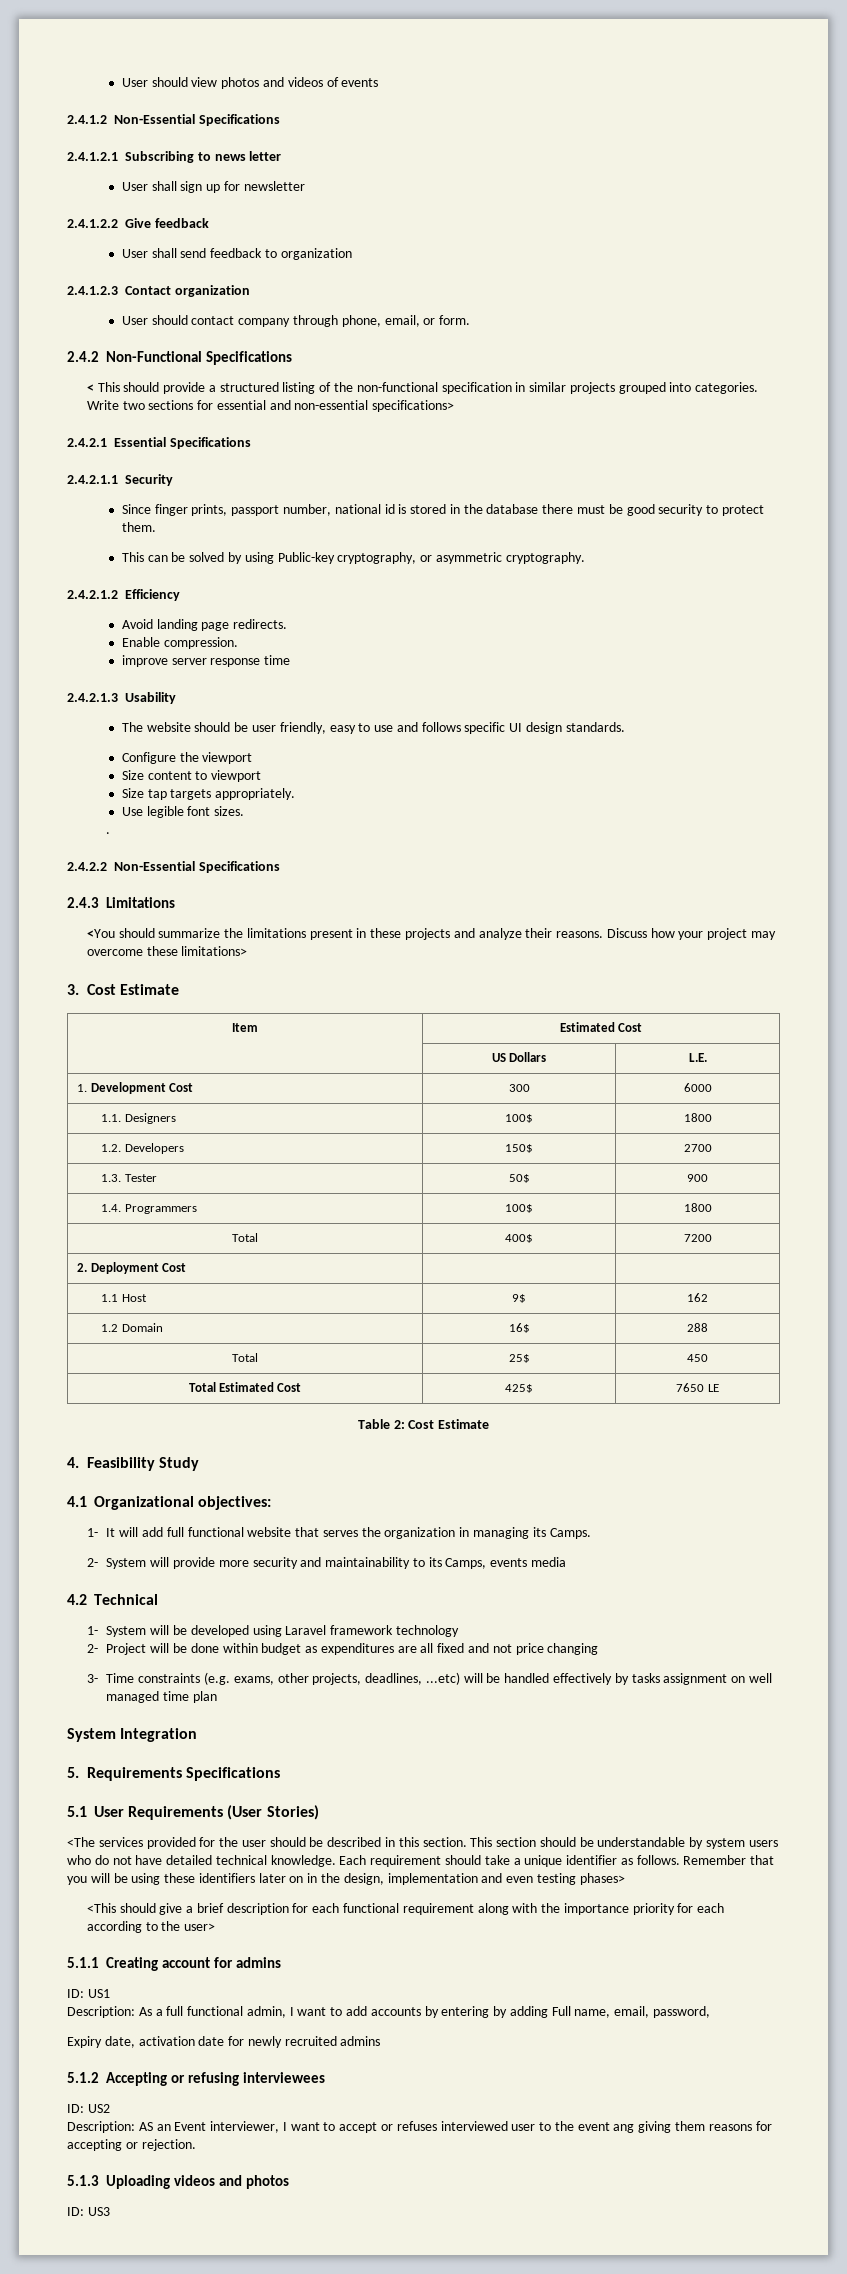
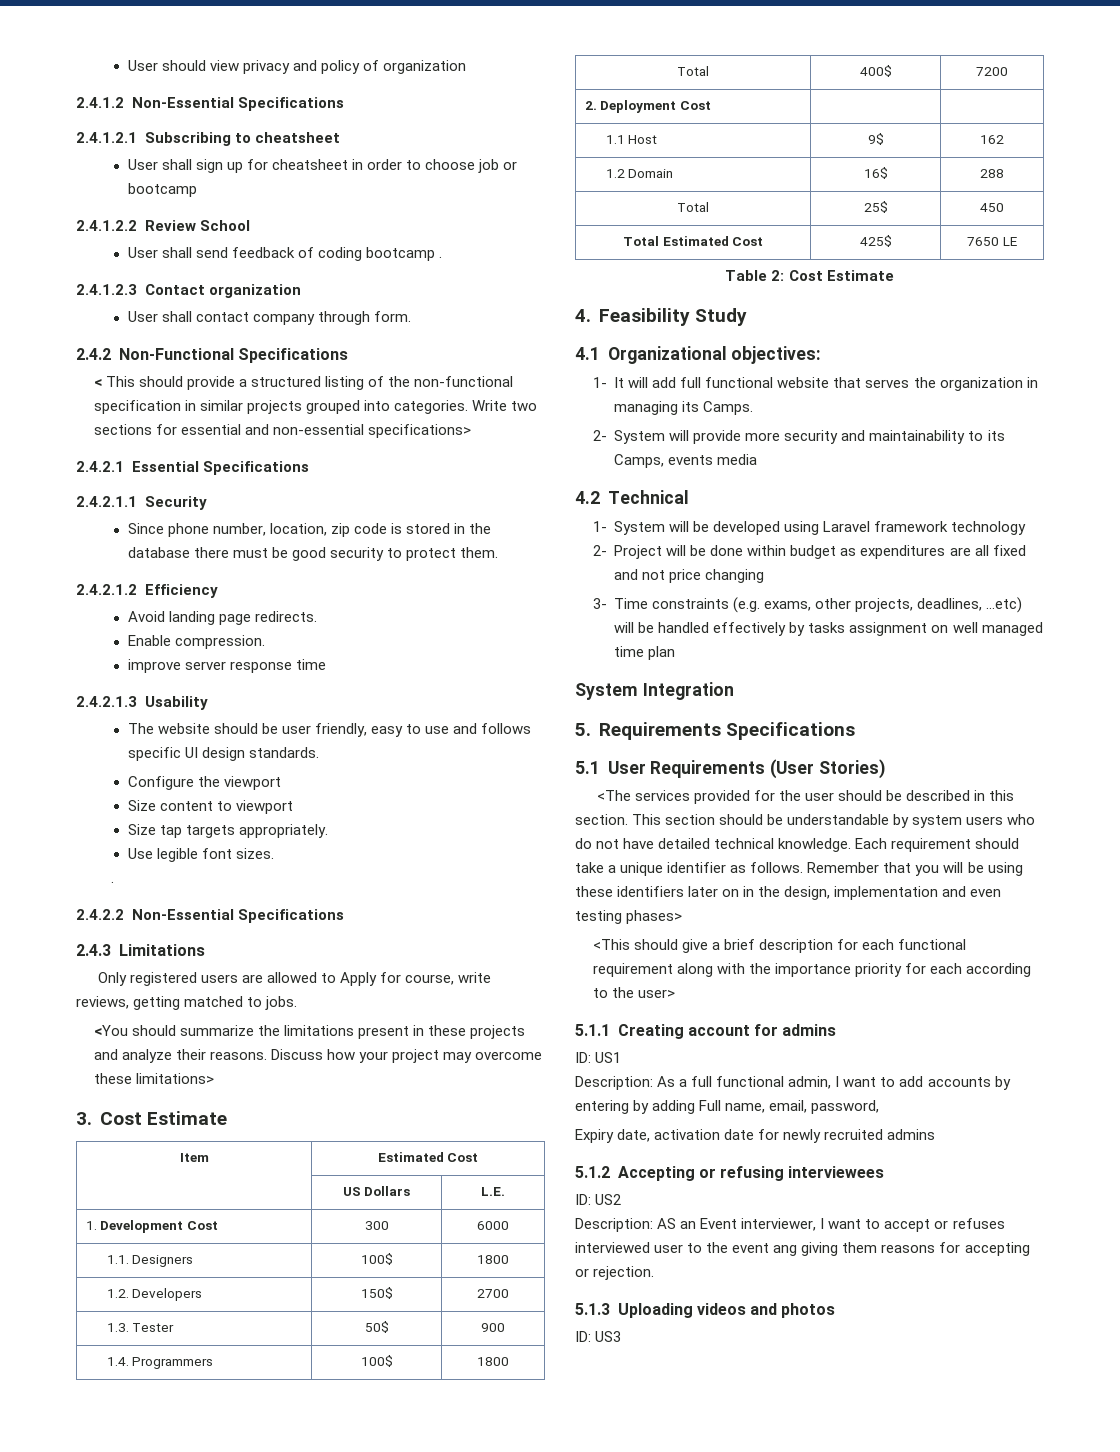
- User should view photos and videos of events
+ User should view privacy and policy of organization
- 2.4.1.2.1 Subscribing to news letter
+ 2.4.1.2.1 Subscribing to cheatsheet
- User shall sign up for newsletter
+ User shall sign up for cheatsheet in order to choose job or bootcamp
- 2.4.1.2.2 Give feedback
+ 2.4.1.2.2 Review School
- User shall send feedback to organization
+ User shall send feedback of coding bootcamp .
- User should contact company through phone, email, or form.
+ User shall contact company through form.
- Since finger prints, passport number, national id is stored in the database there must be good security to protect them.
+ Since phone number, location, zip code is stored in the database there must be good security to protect them.
- This can be solved by using Public-key cryptography, or asymmetric cryptography.
+ Only registered users are allowed to Apply for course, write reviews, getting matched to jobs.

